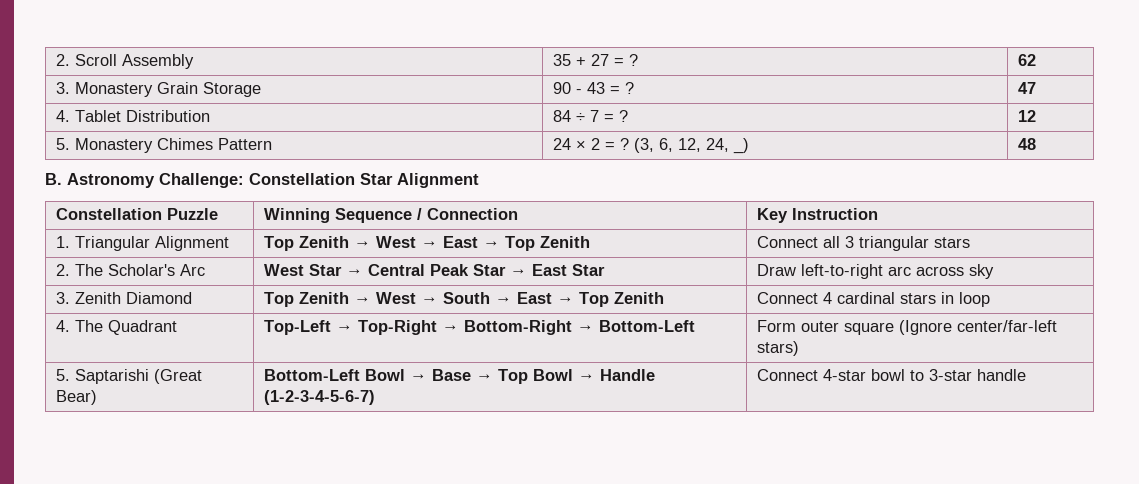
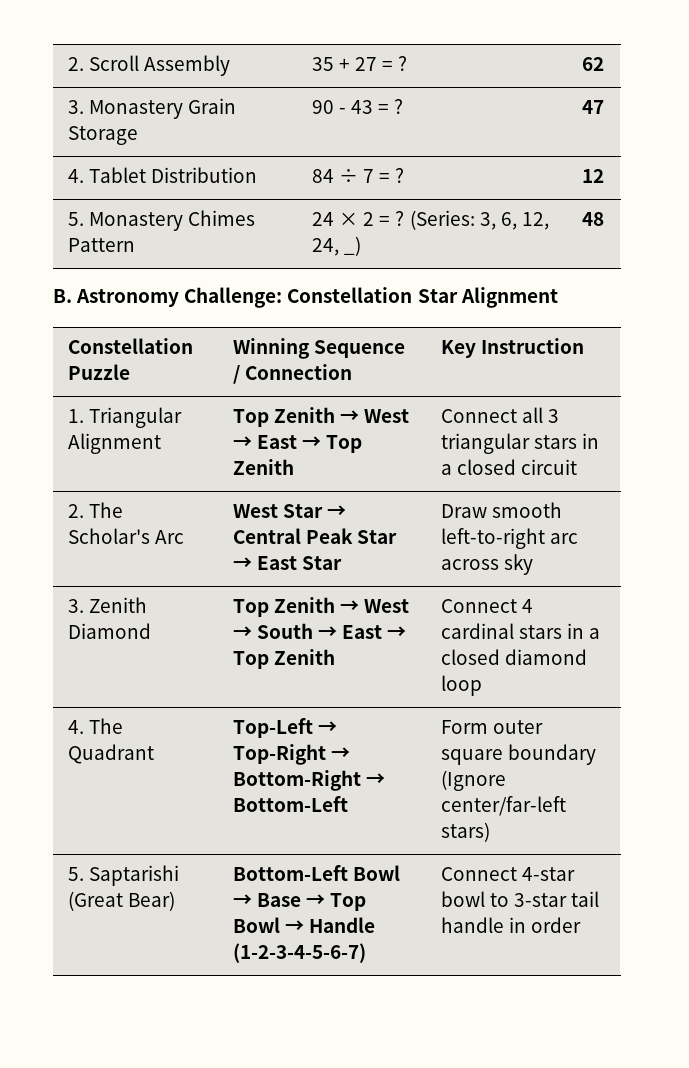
- 5. Monastery Chimes Pattern | 24 × 2 = ? (3, 6, 12, 24, _) | 48
+ 5. Monastery Chimes Pattern | 24 × 2 = ? (Series: 3, 6, 12, 24, _) | 48
- 1. Triangular Alignment | Top Zenith → West → East → Top Zenith | Connect all 3 triangular stars
+ 1. Triangular Alignment | Top Zenith → West → East → Top Zenith | Connect all 3 triangular stars in a closed circuit
- 2. The Scholar's Arc | West Star → Central Peak Star → East Star | Draw left-to-right arc across sky
+ 2. The Scholar's Arc | West Star → Central Peak Star → East Star | Draw smooth left-to-right arc across sky
- 3. Zenith Diamond | Top Zenith → West → South → East → Top Zenith | Connect 4 cardinal stars in loop
+ 3. Zenith Diamond | Top Zenith → West → South → East → Top Zenith | Connect 4 cardinal stars in a closed diamond loop
- 4. The Quadrant | Top-Left → Top-Right → Bottom-Right → Bottom-Left | Form outer square (Ignore center/far-left stars)
+ 4. The Quadrant | Top-Left → Top-Right → Bottom-Right → Bottom-Left | Form outer square boundary (Ignore center/far-left stars)
- 5. Saptarishi (Great Bear) | Bottom-Left Bowl → Base → Top Bowl → Handle (1-2-3-4-5-6-7) | Connect 4-star bowl to 3-star handle
+ 5. Saptarishi (Great Bear) | Bottom-Left Bowl → Base → Top Bowl → Handle (1-2-3-4-5-6-7) | Connect 4-star bowl to 3-star tail handle in order

